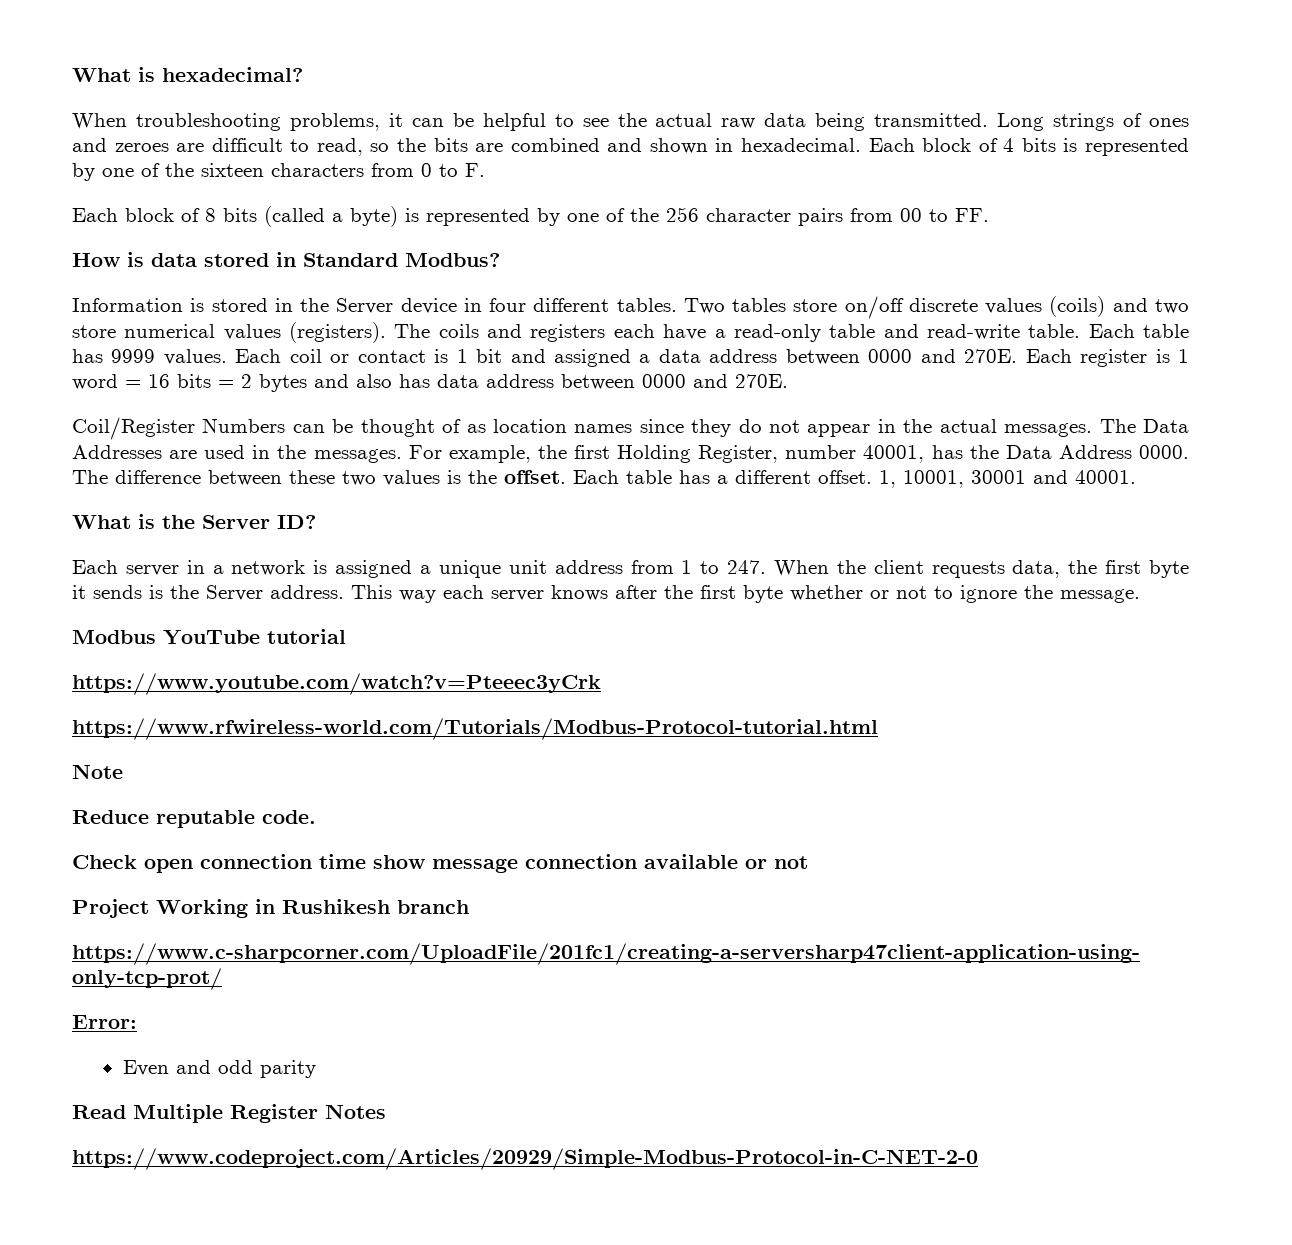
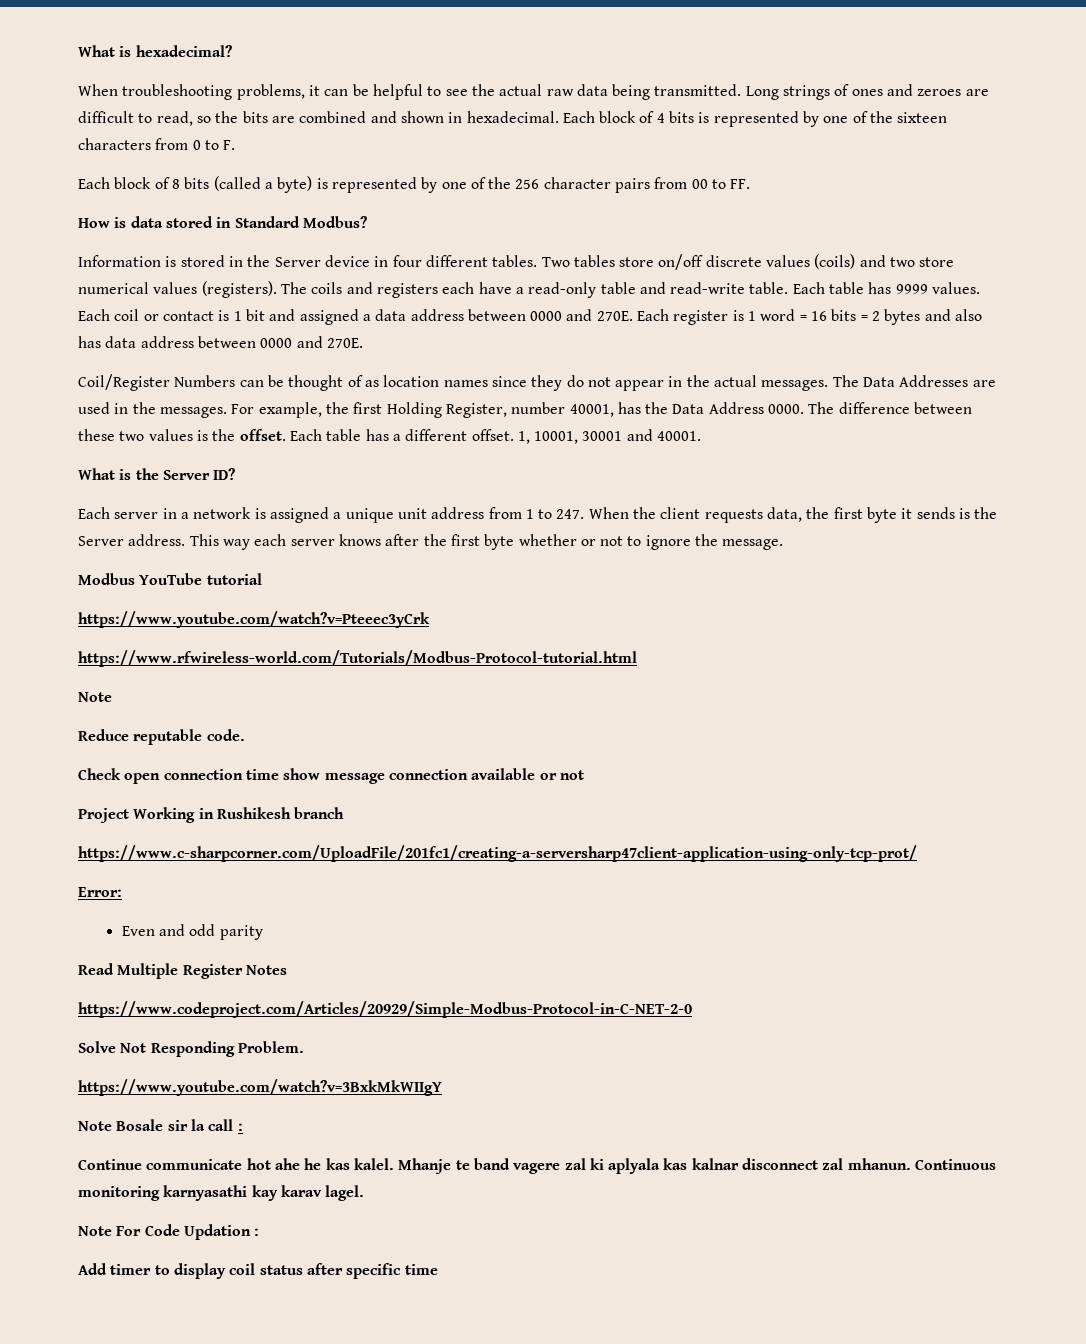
+ Solve Not Responding Problem.
+ https://www.youtube.com/watch?v=3BxkMkWIIgY
+ Note Bosale sir la call :
+ Continue communicate hot ahe he kas kalel. Mhanje te band vagere zal ki aplyala kas kalnar disconnect zal mhanun. Continuous monitoring karnyasathi kay karav lagel.
+ Note For Code Updation :
+ Add timer to display coil status after specific time

